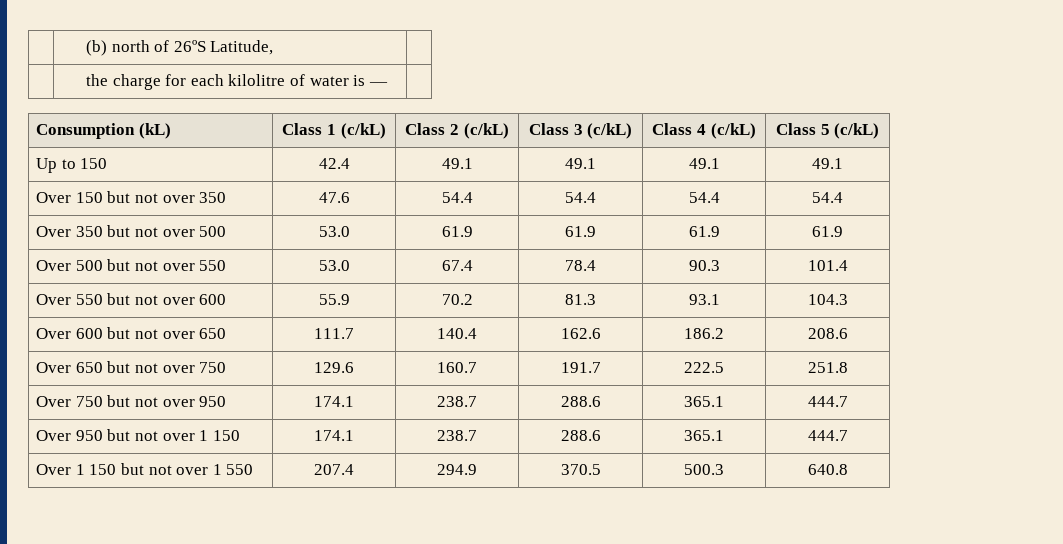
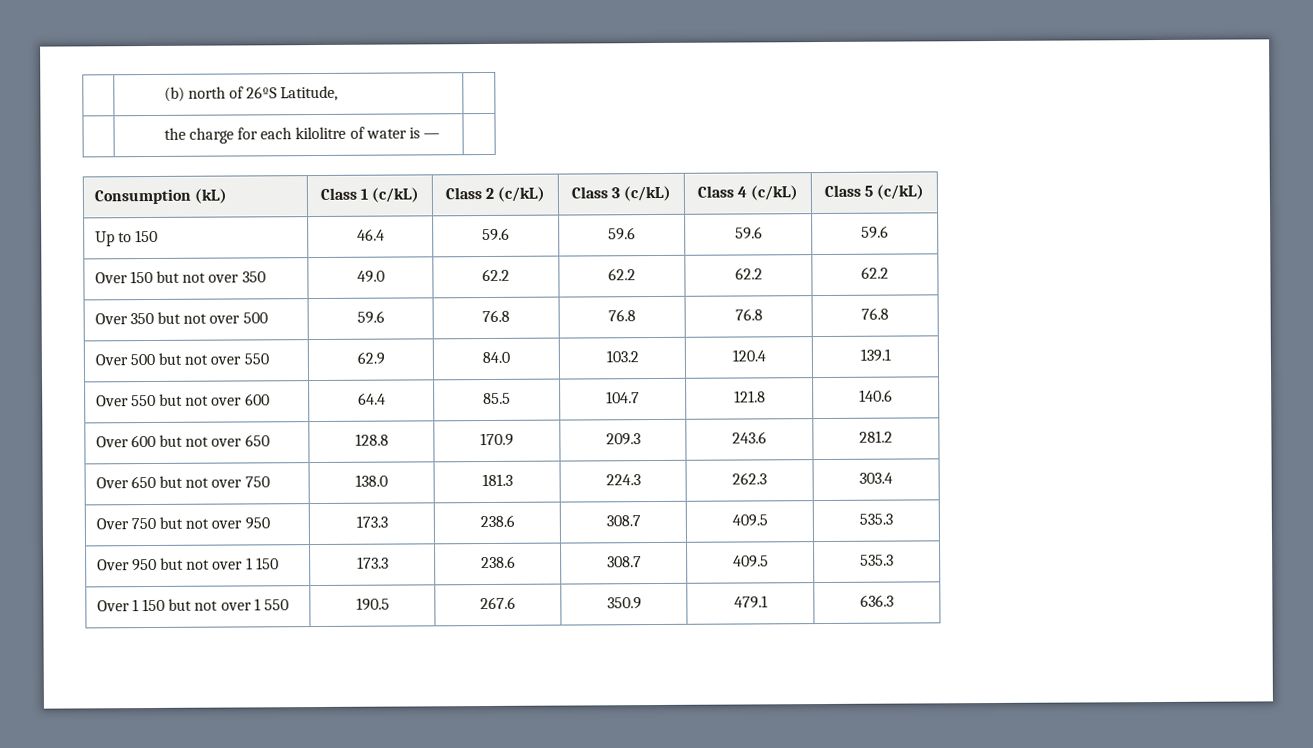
- Up to 150 | 42.4 | 49.1 | 49.1 | 49.1 | 49.1
+ Up to 150 | 46.4 | 59.6 | 59.6 | 59.6 | 59.6
- Over 150 but not over 350 | 47.6 | 54.4 | 54.4 | 54.4 | 54.4
+ Over 150 but not over 350 | 49.0 | 62.2 | 62.2 | 62.2 | 62.2
- Over 350 but not over 500 | 53.0 | 61.9 | 61.9 | 61.9 | 61.9
+ Over 350 but not over 500 | 59.6 | 76.8 | 76.8 | 76.8 | 76.8
- Over 500 but not over 550 | 53.0 | 67.4 | 78.4 | 90.3 | 101.4
+ Over 500 but not over 550 | 62.9 | 84.0 | 103.2 | 120.4 | 139.1
- Over 550 but not over 600 | 55.9 | 70.2 | 81.3 | 93.1 | 104.3
+ Over 550 but not over 600 | 64.4 | 85.5 | 104.7 | 121.8 | 140.6
- Over 600 but not over 650 | 111.7 | 140.4 | 162.6 | 186.2 | 208.6
+ Over 600 but not over 650 | 128.8 | 170.9 | 209.3 | 243.6 | 281.2
- Over 650 but not over 750 | 129.6 | 160.7 | 191.7 | 222.5 | 251.8
+ Over 650 but not over 750 | 138.0 | 181.3 | 224.3 | 262.3 | 303.4
- Over 750 but not over 950 | 174.1 | 238.7 | 288.6 | 365.1 | 444.7
+ Over 750 but not over 950 | 173.3 | 238.6 | 308.7 | 409.5 | 535.3
- Over 950 but not over 1 150 | 174.1 | 238.7 | 288.6 | 365.1 | 444.7
+ Over 950 but not over 1 150 | 173.3 | 238.6 | 308.7 | 409.5 | 535.3
- Over 1 150 but not over 1 550 | 207.4 | 294.9 | 370.5 | 500.3 | 640.8
+ Over 1 150 but not over 1 550 | 190.5 | 267.6 | 350.9 | 479.1 | 636.3

